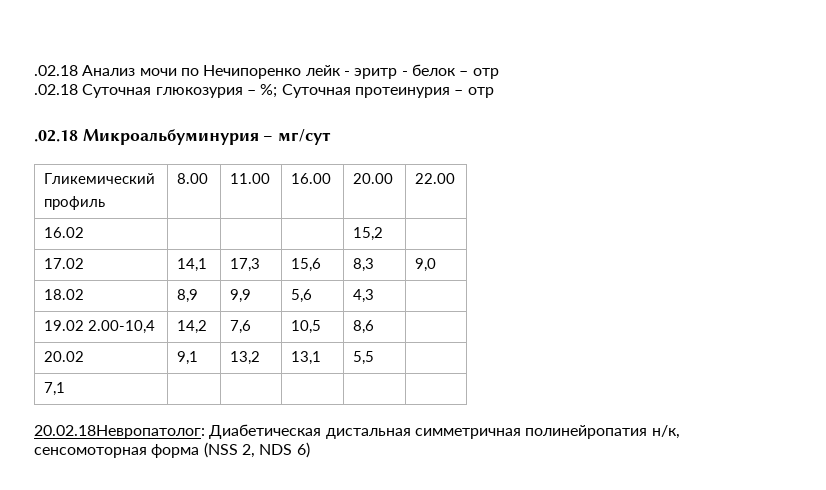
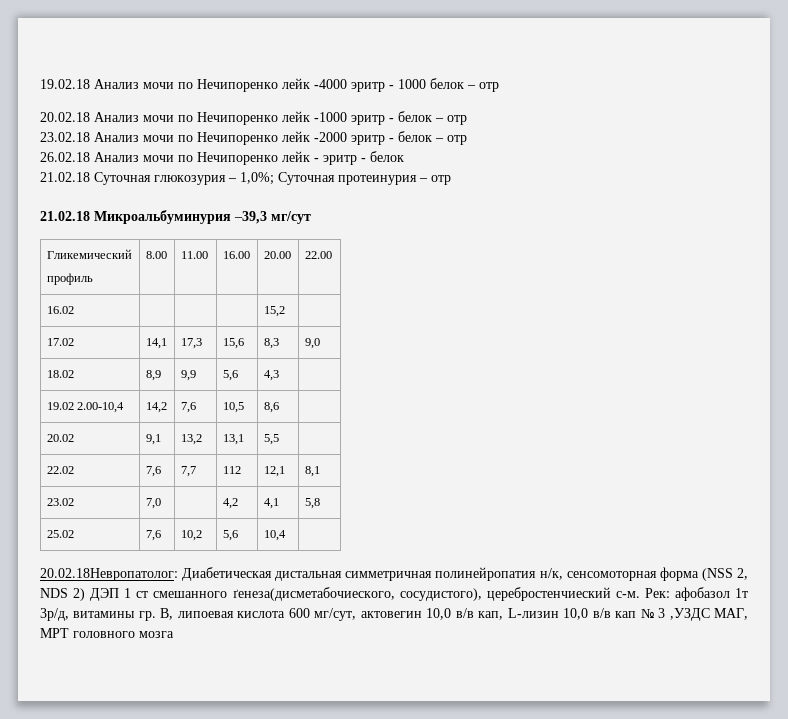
- .02.18 Анализ мочи по Нечипоренко лейк - эритр - белок – отр
- .02.18 Суточная глюкозурия – %; Суточная протеинурия – отр
+ 19.02.18 Анализ мочи по Нечипоренко лейк -4000 эритр - 1000 белок – отр
+ 20.02.18 Анализ мочи по Нечипоренко лейк -1000 эритр - белок – отр
+ 23.02.18 Анализ мочи по Нечипоренко лейк -2000 эритр - белок – отр
+ 26.02.18 Анализ мочи по Нечипоренко лейк - эритр - белок
+ 21.02.18 Суточная глюкозурия – 1,0%; Суточная протеинурия – отр
- .02.18 Микроальбуминурия – мг/сут
+ 21.02.18 Микроальбуминурия –39,3 мг/сут
- 7,1 | | | | |
+ 22.02 | 7,6 | 7,7 | 112 | 12,1 | 8,1
+ 23.02 | 7,0 | | 4,2 | 4,1 | 5,8
+ 25.02 | 7,6 | 10,2 | 5,6 | 10,4 |
- 20.02.18Невропатолог: Диабетическая дистальная симметричная полинейропатия н/к, сенсомоторная форма (NSS 2, NDS 6)
+ 20.02.18Невропатолог: Диабетическая дистальная симметричная полинейропатия н/к, сенсомоторная форма (NSS 2, NDS 2) ДЭП 1 ст смешанного ґенеза(дисметабочиеского, сосудистого), церебростенчиеский с-м. Рек: афобазол 1т 3р/д, витамины гр. В, липоевая кислота 600 мг/сут, актовегин 10,0 в/в кап, L-лизин 10,0 в/в кап № 3 ,УЗДС МАГ, МРТ головного мозга

